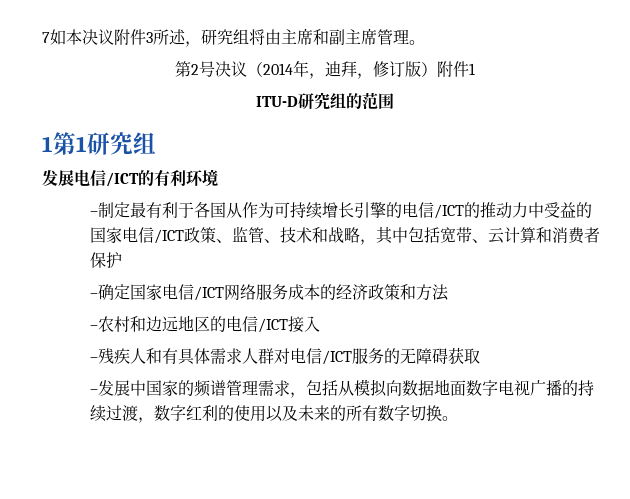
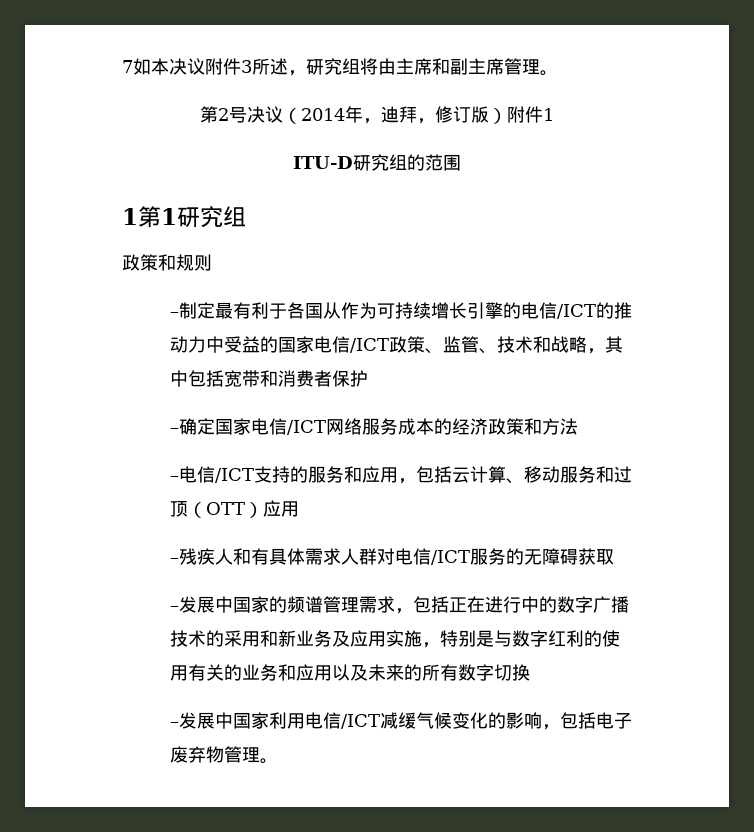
- 发展电信/ICT的有利环境
+ 政策和规则
- –制定最有利于各国从作为可持续增长引擎的电信/ICT的推动力中受益的国家电信/ICT政策、监管、技术和战略，其中包括宽带、云计算和消费者保护
+ –制定最有利于各国从作为可持续增长引擎的电信/ICT的推动力中受益的国家电信/ICT政策、监管、技术和战略，其中包括宽带和消费者保护
- –农村和边远地区的电信/ICT接入
+ –电信/ICT支持的服务和应用，包括云计算、移动服务和过顶（OTT）应用
- –发展中国家的频谱管理需求，包括从模拟向数据地面数字电视广播的持续过渡，数字红利的使用以及未来的所有数字切换。
+ –发展中国家的频谱管理需求，包括正在进行中的数字广播技术的采用和新业务及应用实施，特别是与数字红利的使用有关的业务和应用以及未来的所有数字切换
+ –发展中国家利用电信/ICT减缓气候变化的影响，包括电子废弃物管理。

